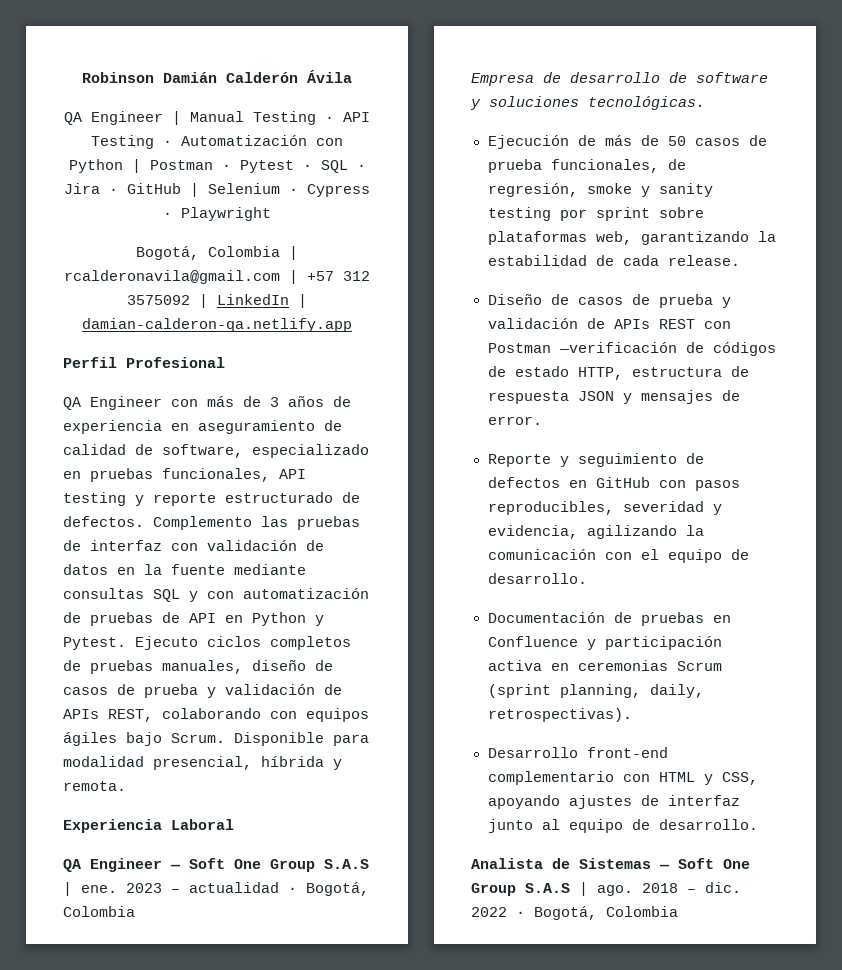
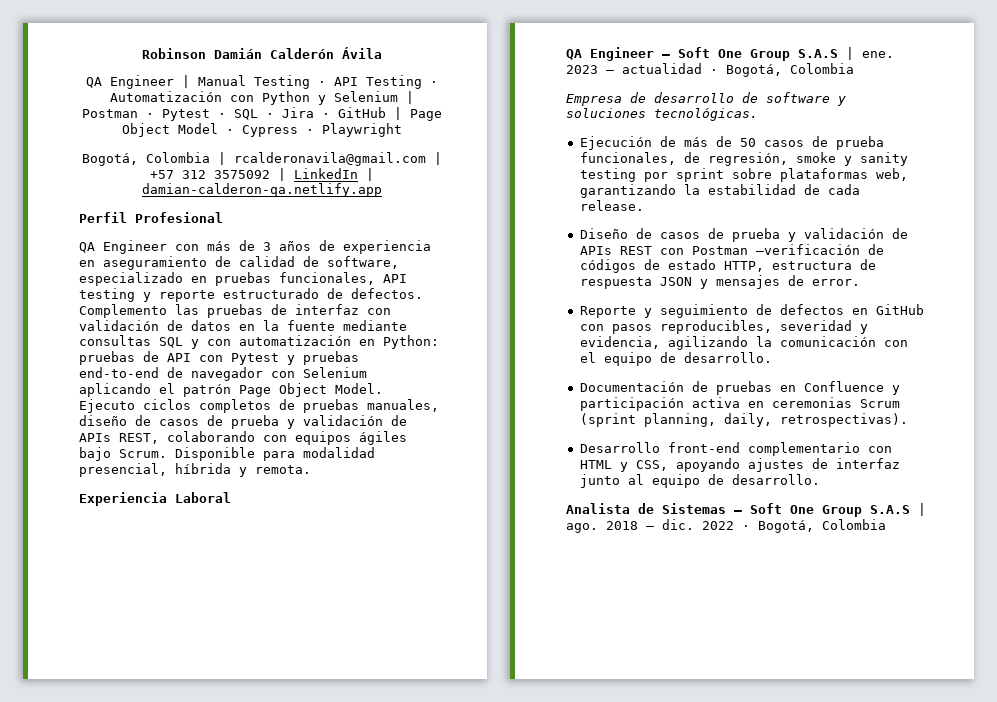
- QA Engineer | Manual Testing · API Testing · Automatización con Python | Postman · Pytest · SQL · Jira · GitHub | Selenium · Cypress · Playwright
+ QA Engineer | Manual Testing · API Testing · Automatización con Python y Selenium | Postman · Pytest · SQL · Jira · GitHub | Page Object Model · Cypress · Playwright
- Complemento las pruebas de interfaz con validación de datos en la fuente mediante consultas SQL y con automatización de pruebas de API en Python y Pytest.
+ Complemento las pruebas de interfaz con validación de datos en la fuente mediante consultas SQL y con automatización en Python: pruebas de API con Pytest y pruebas end-to-end de navegador con Selenium aplicando el patrón Page Object Model.

